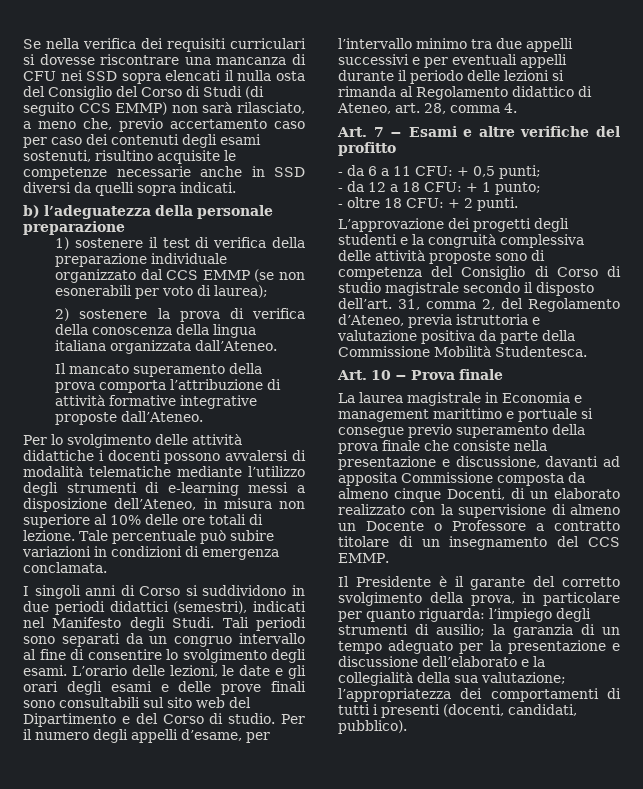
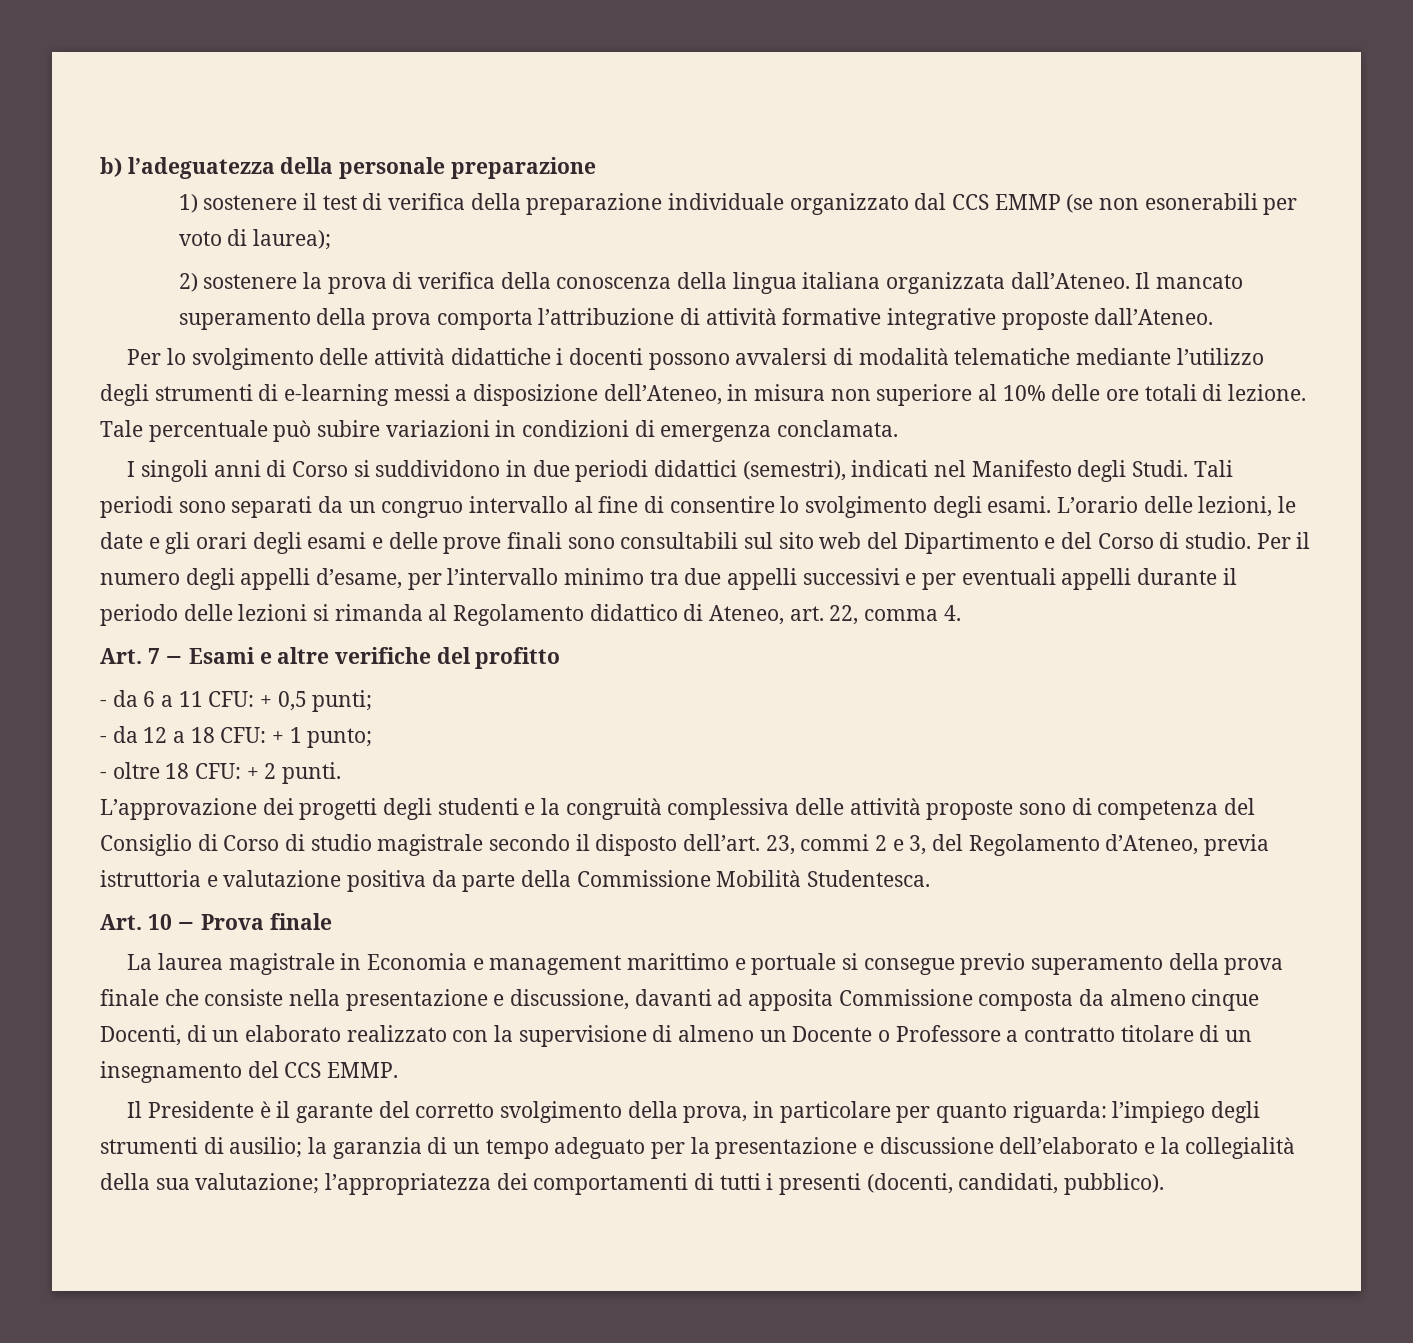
- Se nella verifica dei requisiti curriculari si dovesse riscontrare una mancanza di CFU nei SSD sopra elencati il nulla osta del Consiglio del Corso di Studi (di seguito CCS EMMP) non sarà rilasciato, a meno che, previo accertamento caso per caso dei contenuti degli esami sostenuti, risultino acquisite le competenze necessarie anche in SSD diversi da quelli sopra indicati.
- 2) sostenere la prova di verifica della conoscenza della lingua italiana organizzata dall’Ateneo.
- Il mancato superamento della prova comporta l’attribuzione di attività formative integrative proposte dall’Ateneo.
+ 2) sostenere la prova di verifica della conoscenza della lingua italiana organizzata dall’Ateneo. Il mancato superamento della prova comporta l’attribuzione di attività formative integrative proposte dall’Ateneo.
- Per il numero degli appelli d’esame, per l’intervallo minimo tra due appelli successivi e per eventuali appelli durante il periodo delle lezioni si rimanda al Regolamento didattico di Ateneo, art. 28, comma 4.
+ Per il numero degli appelli d’esame, per l’intervallo minimo tra due appelli successivi e per eventuali appelli durante il periodo delle lezioni si rimanda al Regolamento didattico di Ateneo, art. 22, comma 4.
- 31, comma 2, del Regolamento d’Ateneo, previa istruttoria e valutazione positiva da parte della Commissione Mobilità Studentesca.
+ 23, commi 2 e 3, del Regolamento d’Ateneo, previa istruttoria e valutazione positiva da parte della Commissione Mobilità Studentesca.

